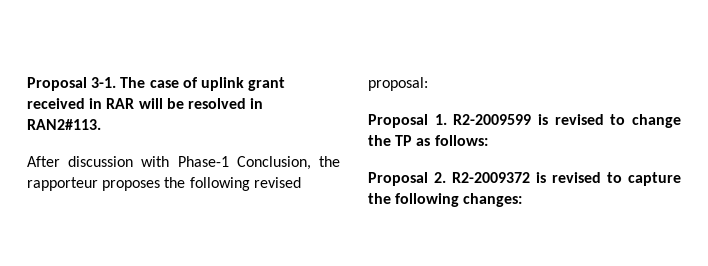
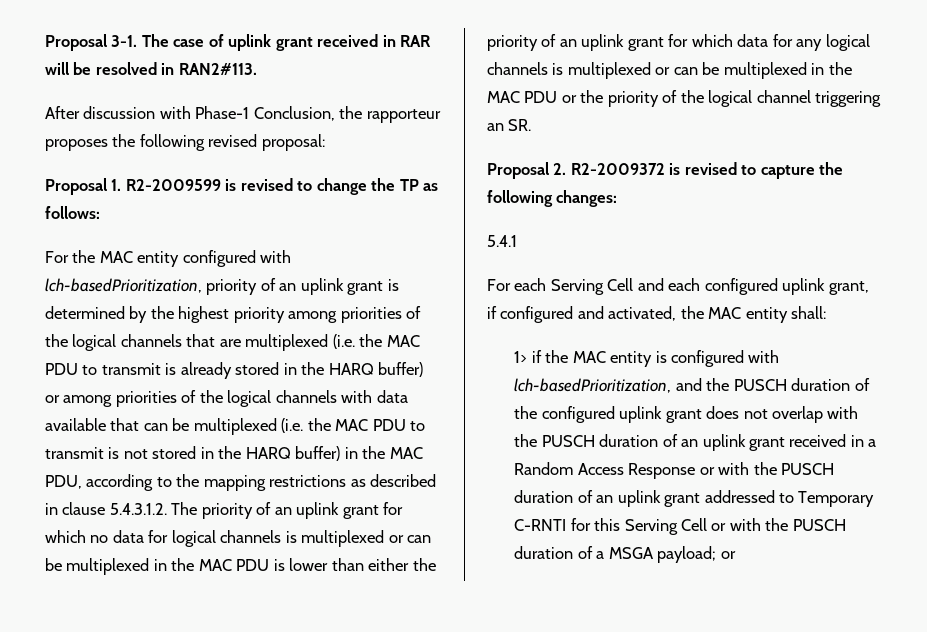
+ For the MAC entity configured with lch-basedPrioritization, priority of an uplink grant is determined by the highest priority among priorities of the logical channels that are multiplexed (i.e. the MAC PDU to transmit is already stored in the HARQ buffer) or among priorities of the logical channels with data available that can be multiplexed (i.e. the MAC PDU to transmit is not stored in the HARQ buffer) in the MAC PDU, according to the mapping restrictions as described in clause 5.4.3.1.2. The priority of an uplink grant for which no data for logical channels is multiplexed or can be multiplexed in the MAC PDU is lower than either the priority of an uplink grant for which data for any logical channels is multiplexed or can be multiplexed in the MAC PDU or the priority of the logical channel triggering an SR.
+ 5.4.1
+ For each Serving Cell and each configured uplink grant, if configured and activated, the MAC entity shall:
+ 1> if the MAC entity is configured with lch-basedPrioritization, and the PUSCH duration of the configured uplink grant does not overlap with the PUSCH duration of an uplink grant received in a Random Access Response or with the PUSCH duration of an uplink grant addressed to Temporary C-RNTI for this Serving Cell or with the PUSCH duration of a MSGA payload; or

